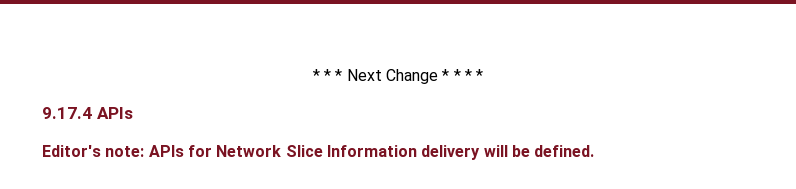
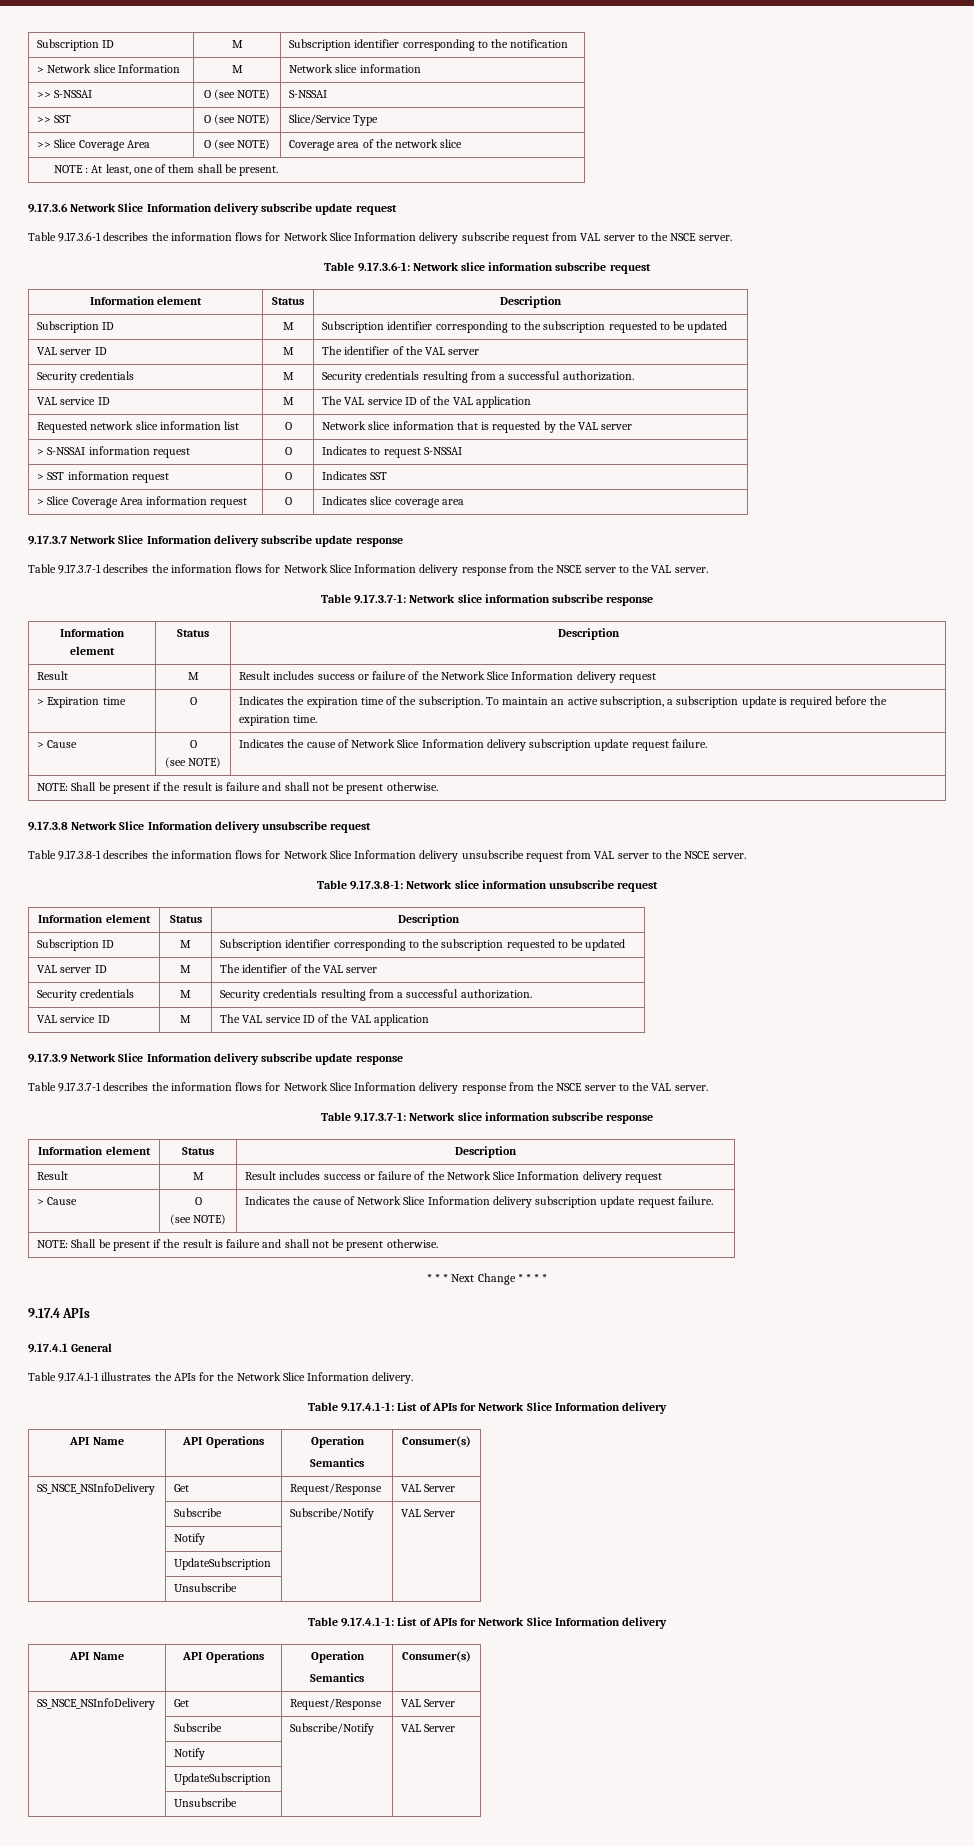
+ Subscription ID | M | Subscription identifier corresponding to the notification
+ > Network slice Information | M | Network slice information
+ >> S-NSSAI | O (see NOTE) | S-NSSAI
+ >> SST | O (see NOTE) | Slice/Service Type
+ >> Slice Coverage Area | O (see NOTE) | Coverage area of the network slice
+ NOTE : At least, one of them shall be present.
+ 9.17.3.6 Network Slice Information delivery subscribe update request
+ Table 9.17.3.6-1 describes the information flows for Network Slice Information delivery subscribe request from VAL server to the NSCE server.
+ Table 9.17.3.6-1: Network slice information subscribe request
+ Information element | Status | Description
+ Subscription ID | M | Subscription identifier corresponding to the subscription requested to be updated
+ VAL server ID | M | The identifier of the VAL server
+ Security credentials | M | Security credentials resulting from a successful authorization.
+ VAL service ID | M | The VAL service ID of the VAL application
+ Requested network slice information list | O | Network slice information that is requested by the VAL server
+ > S-NSSAI information request | O | Indicates to request S-NSSAI
+ > SST information request | O | Indicates SST
+ > Slice Coverage Area information request | O | Indicates slice coverage area
+ 9.17.3.7 Network Slice Information delivery subscribe update response
+ Table 9.17.3.7-1 describes the information flows for Network Slice Information delivery response from the NSCE server to the VAL server.
+ Table 9.17.3.7-1: Network slice information subscribe response
+ Information element | Status | Description
+ Result | M | Result includes success or failure of the Network Slice Information delivery request
+ > Expiration time | O | Indicates the expiration time of the subscription. To maintain an active subscription, a subscription update is required before the expiration time.
+ > Cause | O
+ (see NOTE) | Indicates the cause of Network Slice Information delivery subscription update request failure.
+ NOTE: Shall be present if the result is failure and shall not be present otherwise.
+ 9.17.3.8 Network Slice Information delivery unsubscribe request
+ Table 9.17.3.8-1 describes the information flows for Network Slice Information delivery unsubscribe request from VAL server to the NSCE server.
+ Table 9.17.3.8-1: Network slice information unsubscribe request
+ Information element | Status | Description
+ Subscription ID | M | Subscription identifier corresponding to the subscription requested to be updated
+ VAL server ID | M | The identifier of the VAL server
+ Security credentials | M | Security credentials resulting from a successful authorization.
+ VAL service ID | M | The VAL service ID of the VAL application
+ 9.17.3.9 Network Slice Information delivery subscribe update response
+ Table 9.17.3.7-1 describes the information flows for Network Slice Information delivery response from the NSCE server to the VAL server.
+ Table 9.17.3.7-1: Network slice information subscribe response
+ Information element | Status | Description
+ Result | M | Result includes success or failure of the Network Slice Information delivery request
+ > Cause | O
+ (see NOTE) | Indicates the cause of Network Slice Information delivery subscription update request failure.
+ NOTE: Shall be present if the result is failure and shall not be present otherwise.
- Editor's note: APIs for Network Slice Information delivery will be defined.
+ 9.17.4.1 General
+ Table 9.17.4.1-1 illustrates the APIs for the Network Slice Information delivery.
+ Table 9.17.4.1-1: List of APIs for Network Slice Information delivery
+ API Name | API Operations | Operation
+ Semantics | Consumer(s)
+ SS_NSCE_NSInfoDelivery | Get | Request/Response | VAL Server
+ | Subscribe | Subscribe/Notify | VAL Server
+ | Notify | |
+ | UpdateSubscription | |
+ | Unsubscribe | |
+ Table 9.17.4.1-1: List of APIs for Network Slice Information delivery
+ API Name | API Operations | Operation
+ Semantics | Consumer(s)
+ SS_NSCE_NSInfoDelivery | Get | Request/Response | VAL Server
+ | Subscribe | Subscribe/Notify | VAL Server
+ | Notify | |
+ | UpdateSubscription | |
+ | Unsubscribe | |

